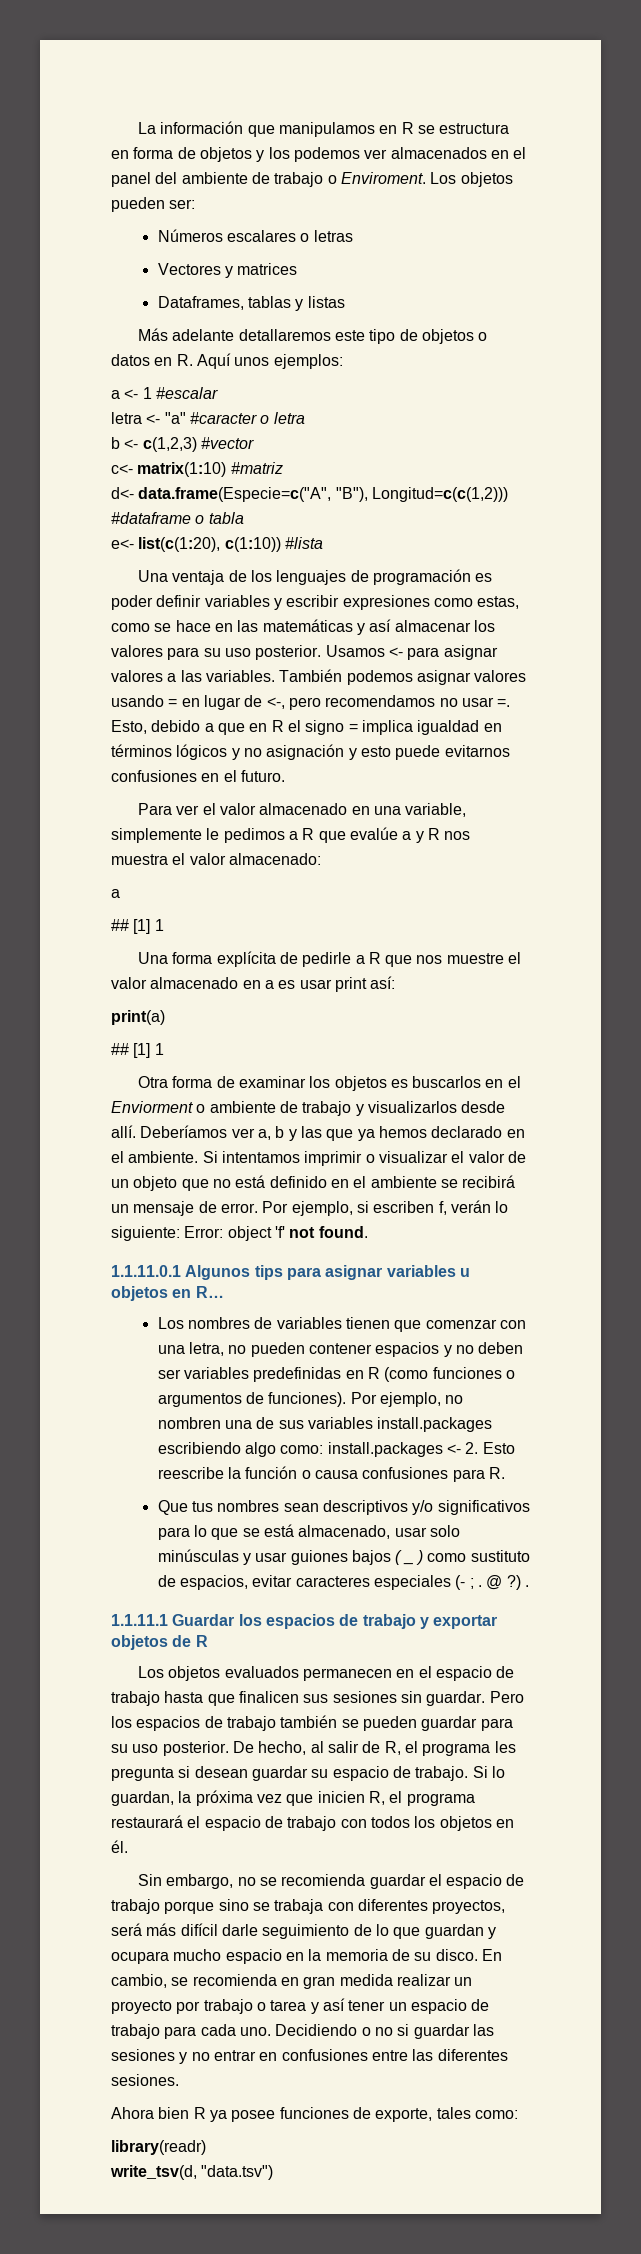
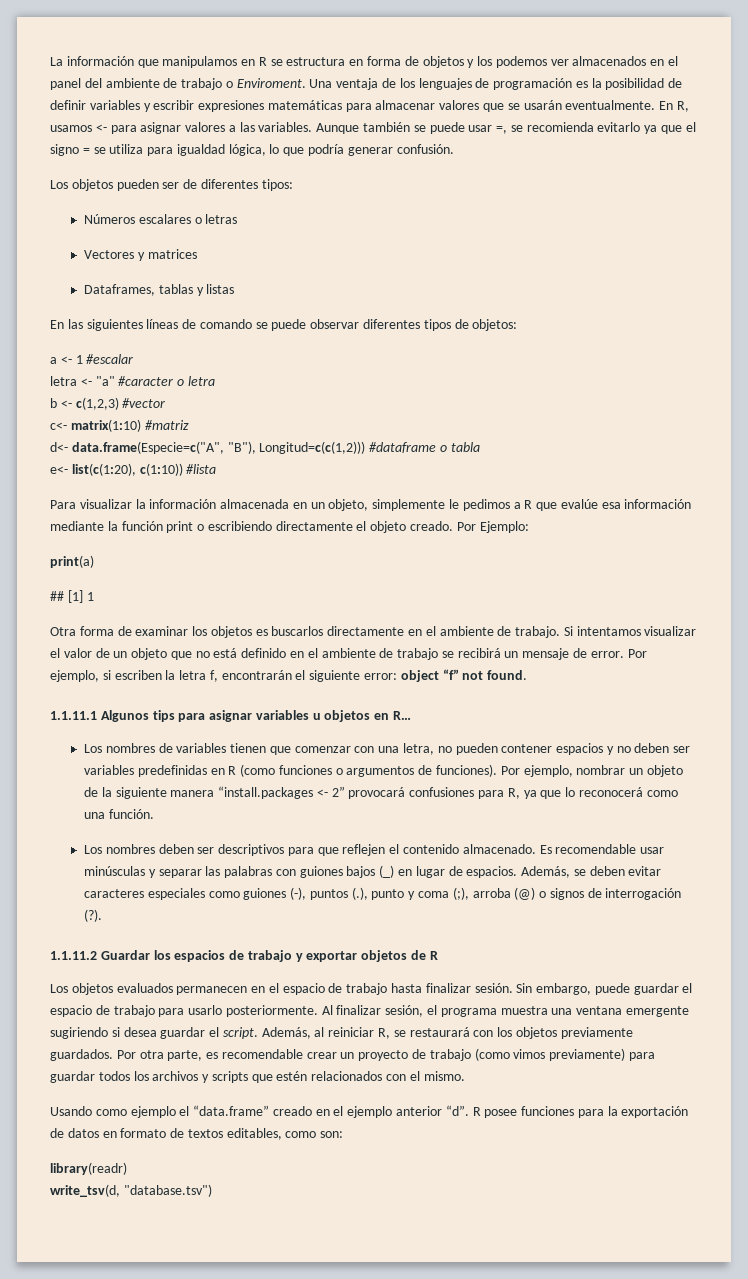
- Los objetos pueden ser:
+ Una ventaja de los lenguajes de programación es la posibilidad de definir variables y escribir expresiones matemáticas para almacenar valores que se usarán eventualmente. En R, usamos <- para asignar valores a las variables. Aunque también se puede usar =, se recomienda evitarlo ya que el signo = se utiliza para igualdad lógica, lo que podría generar confusión.
+ Los objetos pueden ser de diferentes tipos:
- Más adelante detallaremos este tipo de objetos o datos en R. Aquí unos ejemplos:
+ En las siguientes líneas de comando se puede observar diferentes tipos de objetos:
- Una ventaja de los lenguajes de programación es poder definir variables y escribir expresiones como estas, como se hace en las matemáticas y así almacenar los valores para su uso posterior. Usamos <- para asignar valores a las variables. También podemos asignar valores usando = en lugar de <-, pero recomendamos no usar =. Esto, debido a que en R el signo = implica igualdad en términos lógicos y no asignación y esto puede evitarnos confusiones en el futuro.
- Para ver el valor almacenado en una variable, simplemente le pedimos a R que evalúe a y R nos muestra el valor almacenado:
- a
- ## [1] 1
- Una forma explícita de pedirle a R que nos muestre el valor almacenado en a es usar print así:
+ Para visualizar la información almacenada en un objeto, simplemente le pedimos a R que evalúe esa información mediante la función print o escribiendo directamente el objeto creado. Por Ejemplo:
- Otra forma de examinar los objetos es buscarlos en el Enviorment o ambiente de trabajo y visualizarlos desde allí. Deberíamos ver a, b y las que ya hemos declarado en el ambiente. Si intentamos imprimir o visualizar el valor de un objeto que no está definido en el ambiente se recibirá un mensaje de error.
+ Otra forma de examinar los objetos es buscarlos directamente en el ambiente de trabajo. Si intentamos visualizar el valor de un objeto que no está definido en el ambiente de trabajo se recibirá un mensaje de error.
- Por ejemplo, si escriben f, verán lo siguiente: Error: object 'f' not found.
+ Por ejemplo, si escriben la letra f, encontrarán el siguiente error: object “f” not found.
- 1.1.11.0.1 Algunos tips para asignar variables u objetos en R…
+ 1.1.11.1 Algunos tips para asignar variables u objetos en R…
- Por ejemplo, no nombren una de sus variables install.packages escribiendo algo como: install.packages <- 2. Esto reescribe la función o causa confusiones para R.
- Que tus nombres sean descriptivos y/o significativos para lo que se está almacenado, usar solo minúsculas y usar guiones bajos ( _ ) como sustituto de espacios, evitar caracteres especiales (- ; . @ ?) .
- 1.1.11.1 Guardar los espacios de trabajo y exportar objetos de R
+ Por ejemplo, nombrar un objeto de la siguiente manera “install.packages <- 2” provocará confusiones para R, ya que lo reconocerá como una función.
+ Los nombres deben ser descriptivos para que reflejen el contenido almacenado. Es recomendable usar minúsculas y separar las palabras con guiones bajos (_) en lugar de espacios. Además, se deben evitar caracteres especiales como guiones (-), puntos (.), punto y coma (;), arroba (@) o signos de interrogación (?).
+ 1.1.11.2 Guardar los espacios de trabajo y exportar objetos de R
- Los objetos evaluados permanecen en el espacio de trabajo hasta que finalicen sus sesiones sin guardar. Pero los espacios de trabajo también se pueden guardar para su uso posterior. De hecho, al salir de R, el programa les pregunta si desean guardar su espacio de trabajo. Si lo guardan, la próxima vez que inicien R, el programa restaurará el espacio de trabajo con todos los objetos en él.
- Sin embargo, no se recomienda guardar el espacio de trabajo porque sino se trabaja con diferentes proyectos, será más difícil darle seguimiento de lo que guardan y ocupara mucho espacio en la memoria de su disco. En cambio, se recomienda en gran medida realizar un proyecto por trabajo o tarea y así tener un espacio de trabajo para cada uno. Decidiendo o no si guardar las sesiones y no entrar en confusiones entre las diferentes sesiones.
- Ahora bien R ya posee funciones de exporte, tales como:
+ Los objetos evaluados permanecen en el espacio de trabajo hasta finalizar sesión. Sin embargo, puede guardar el espacio de trabajo para usarlo posteriormente. Al finalizar sesión, el programa muestra una ventana emergente sugiriendo si desea guardar el script. Además, al reiniciar R, se restaurará con los objetos previamente guardados. Por otra parte, es recomendable crear un proyecto de trabajo (como vimos previamente) para guardar todos los archivos y scripts que estén relacionados con el mismo.
+ Usando como ejemplo el “data.frame” creado en el ejemplo anterior “d”. R posee funciones para la exportación de datos en formato de textos editables, como son:
- write_tsv(d, "data.tsv")
+ write_tsv(d, "database.tsv")

